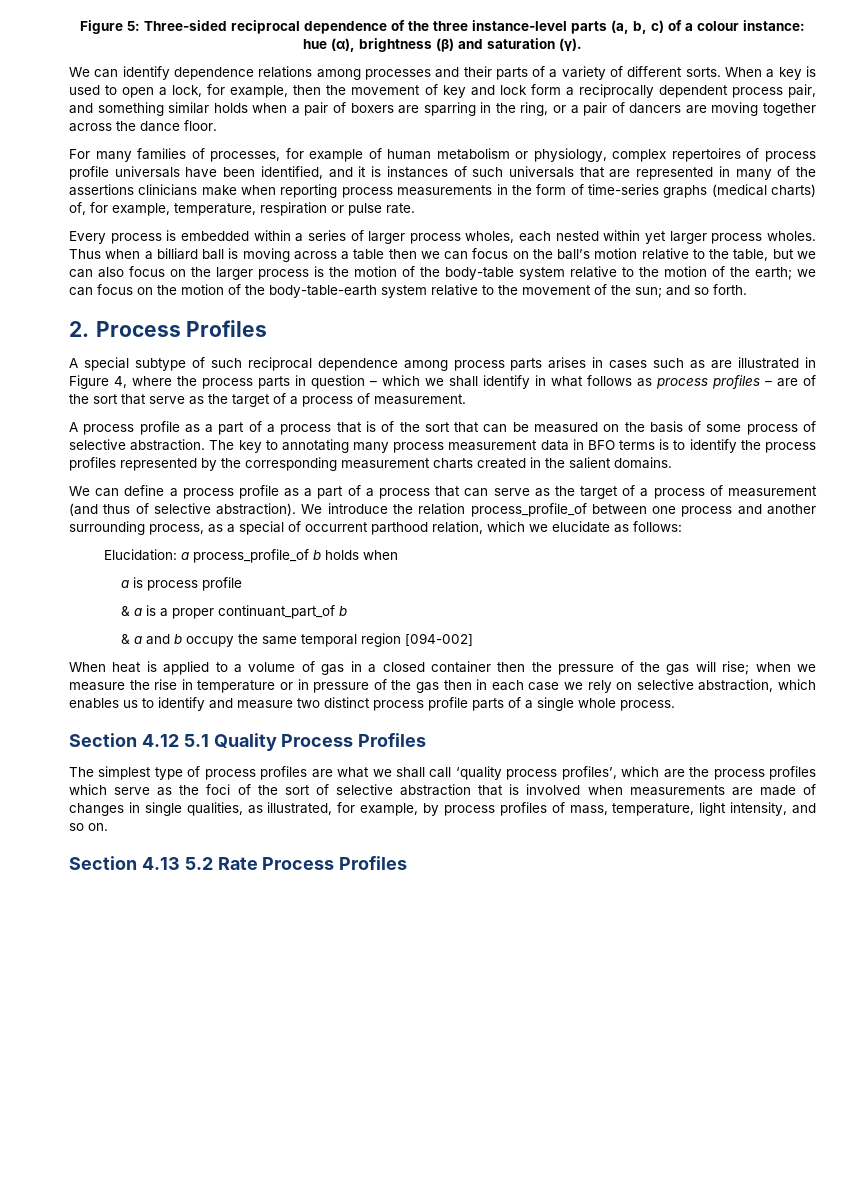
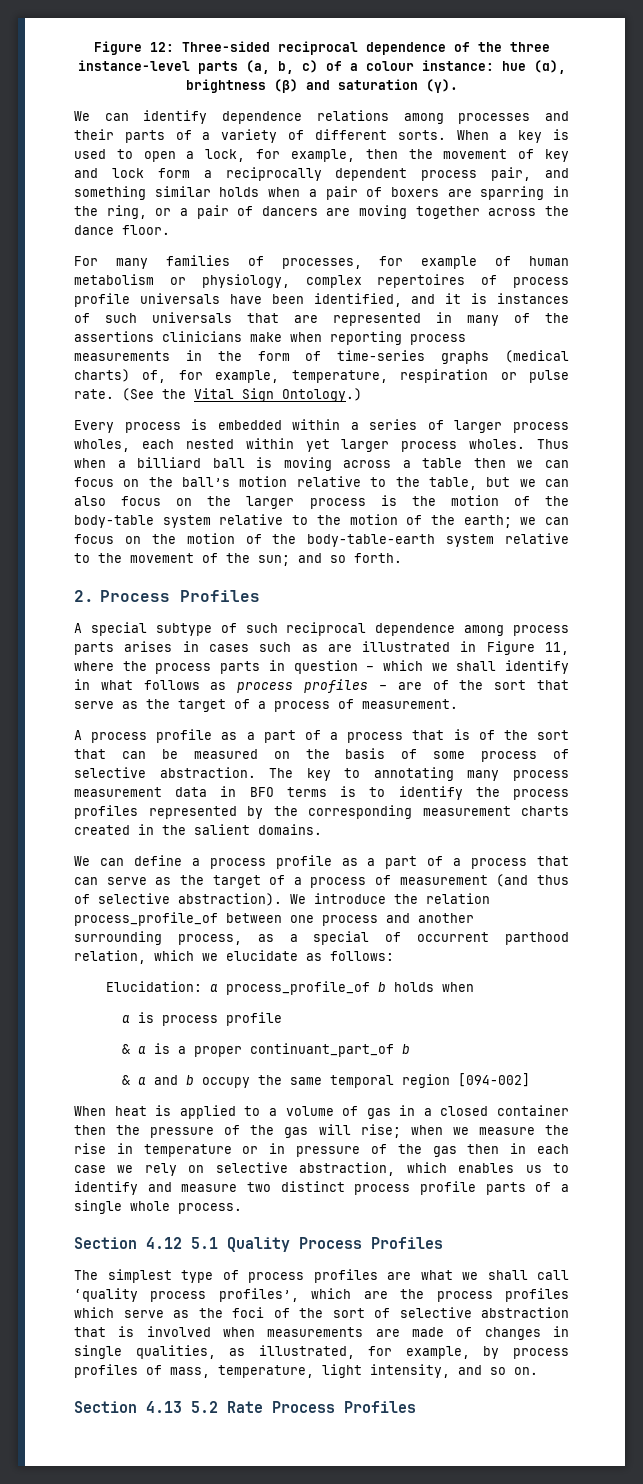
- Figure 5: Three-sided reciprocal dependence of the three instance-level parts (a, b, c) of a colour instance: hue (α), brightness (β) and saturation (γ).
+ Figure 12: Three-sided reciprocal dependence of the three instance-level parts (a, b, c) of a colour instance: hue (α), brightness (β) and saturation (γ).
+ (See the Vital Sign Ontology.)
- A special subtype of such reciprocal dependence among process parts arises in cases such as are illustrated in Figure 4, where the process parts in question – which we shall identify in what follows as process profiles – are of the sort that serve as the target of a process of measurement.
+ A special subtype of such reciprocal dependence among process parts arises in cases such as are illustrated in Figure 11, where the process parts in question – which we shall identify in what follows as process profiles – are of the sort that serve as the target of a process of measurement.

